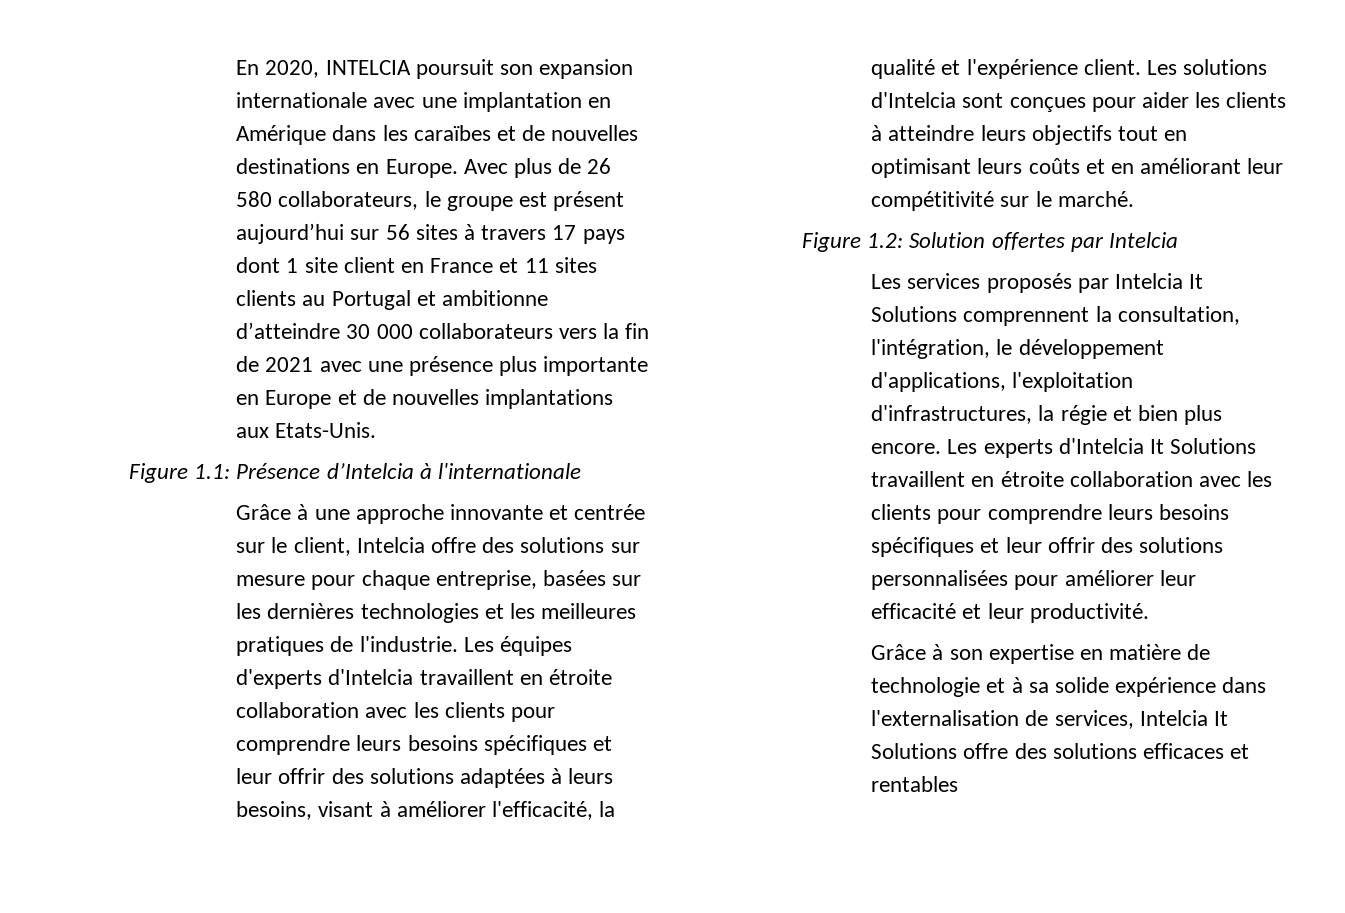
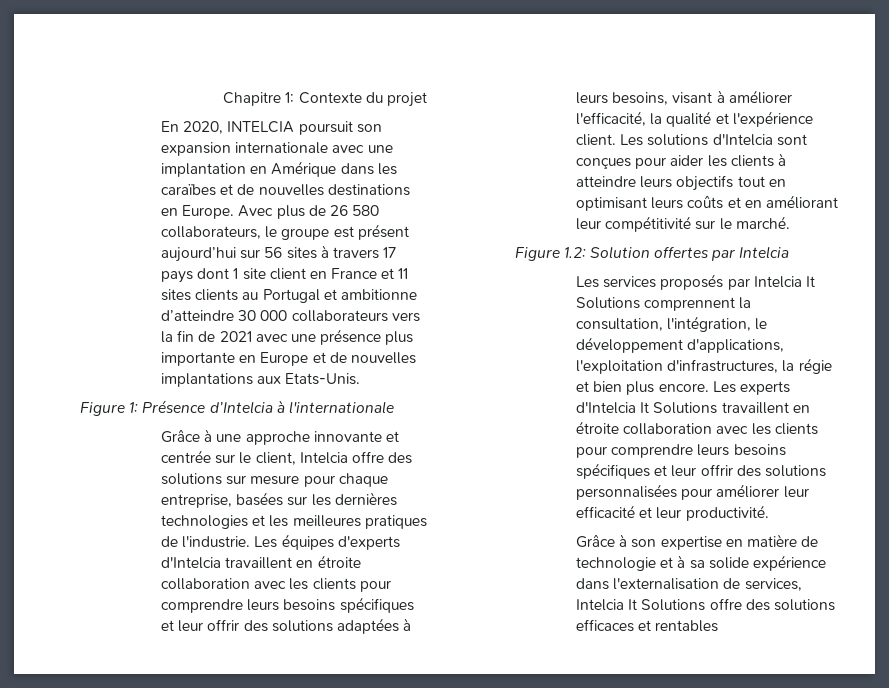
+ Chapitre 1: Contexte du projet
- Figure 1.1: Présence d’Intelcia à l'internationale
+ Figure 1: Présence d’Intelcia à l'internationale

